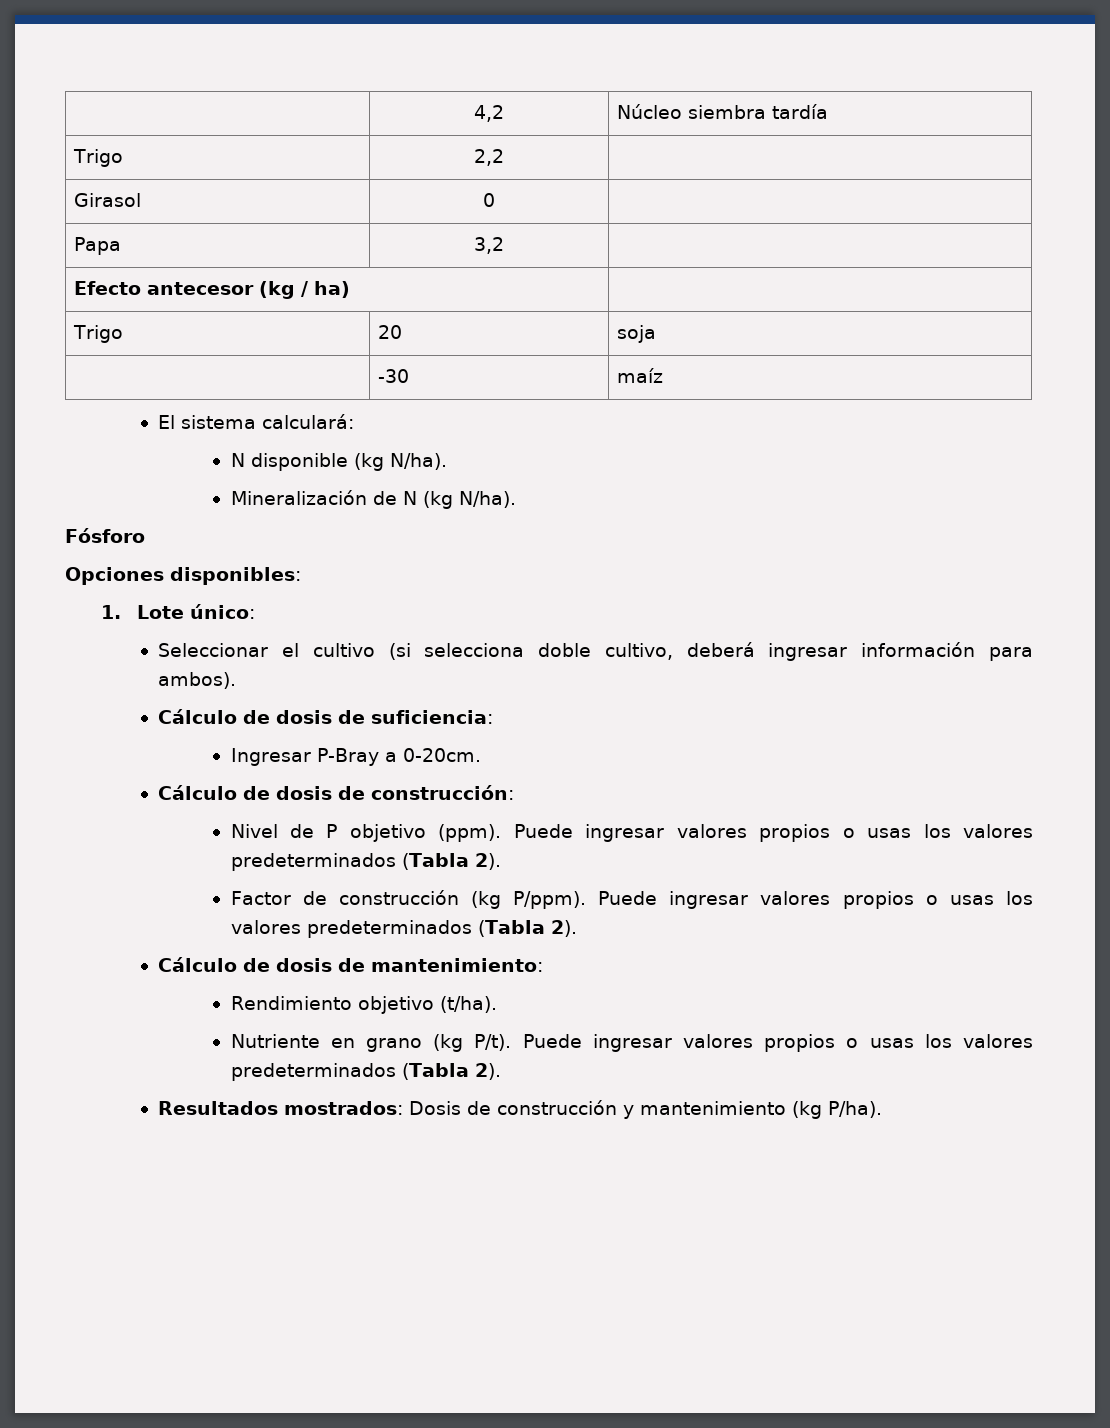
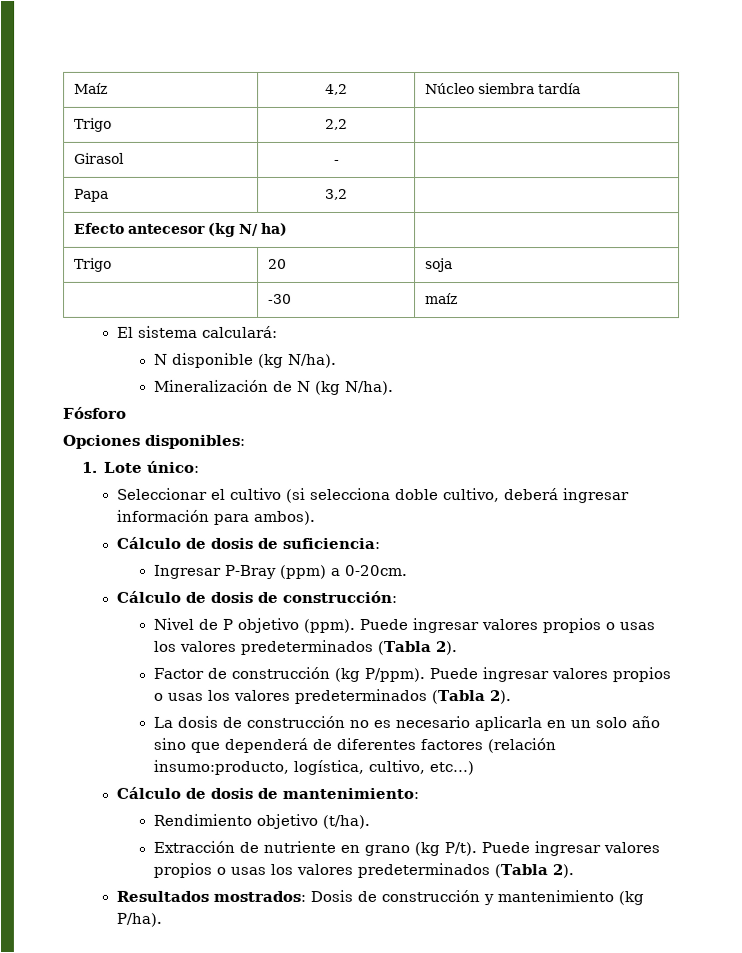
- | 4,2 | Núcleo siembra tardía
+ Maíz | 4,2 | Núcleo siembra tardía
- Girasol | 0 |
+ Girasol | - |
- Efecto antecesor (kg / ha) |
+ Efecto antecesor (kg N/ ha) |
- Ingresar P-Bray a 0-20cm.
+ Ingresar P-Bray (ppm) a 0-20cm.
+ La dosis de construcción no es necesario aplicarla en un solo año sino que dependerá de diferentes factores (relación insumo:producto, logística, cultivo, etc…)
- Nutriente en grano (kg P/t).
+ Extracción de nutriente en grano (kg P/t).

